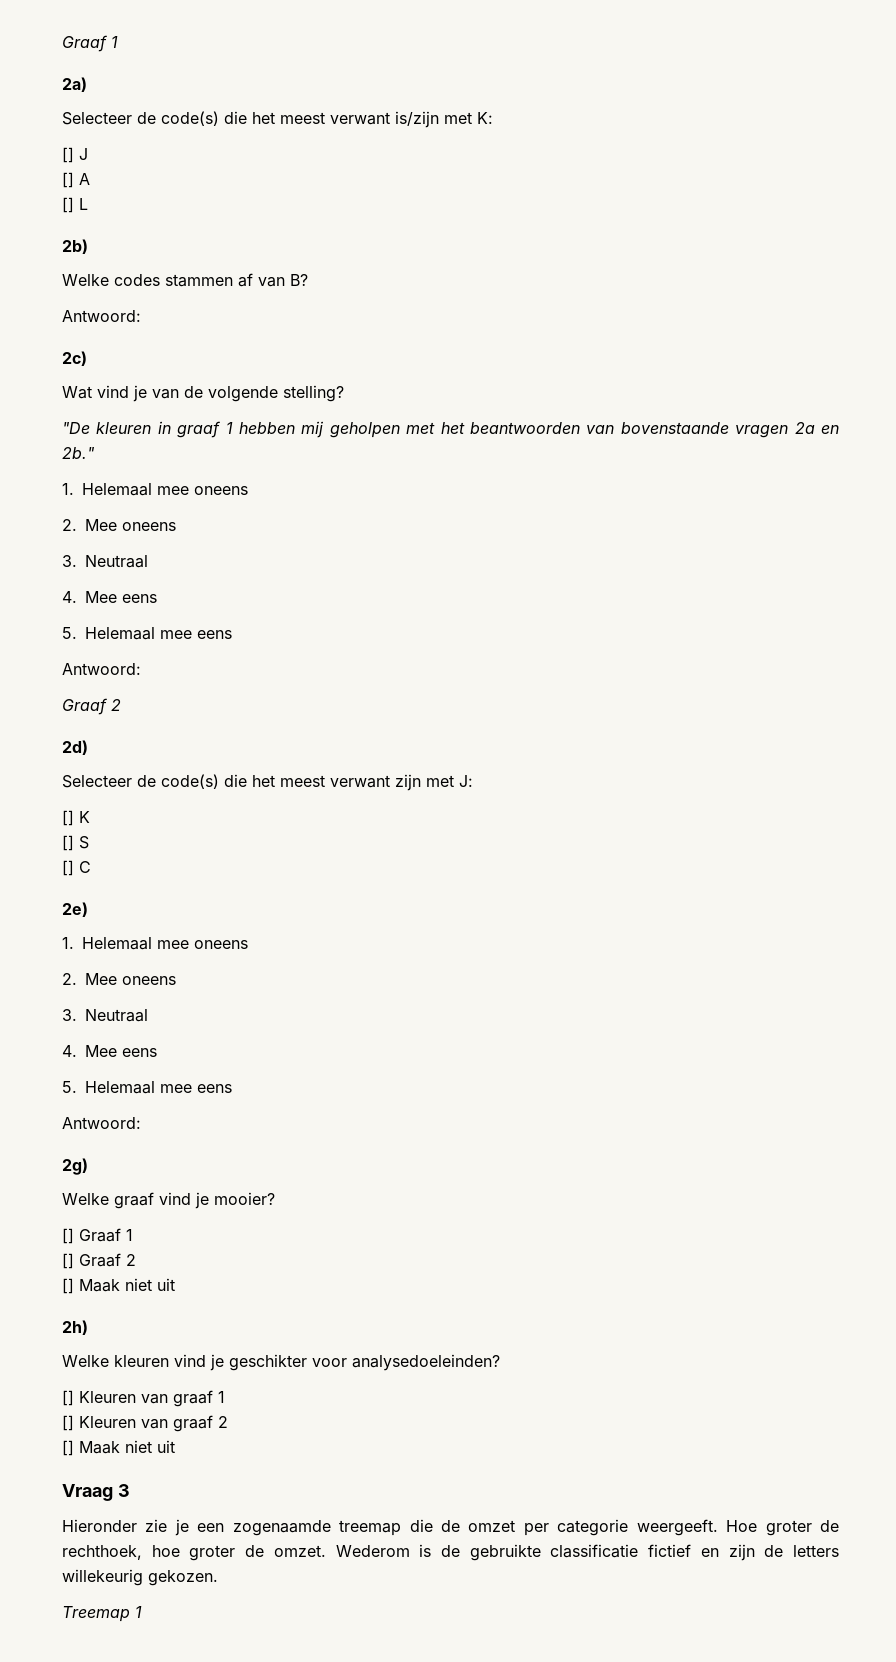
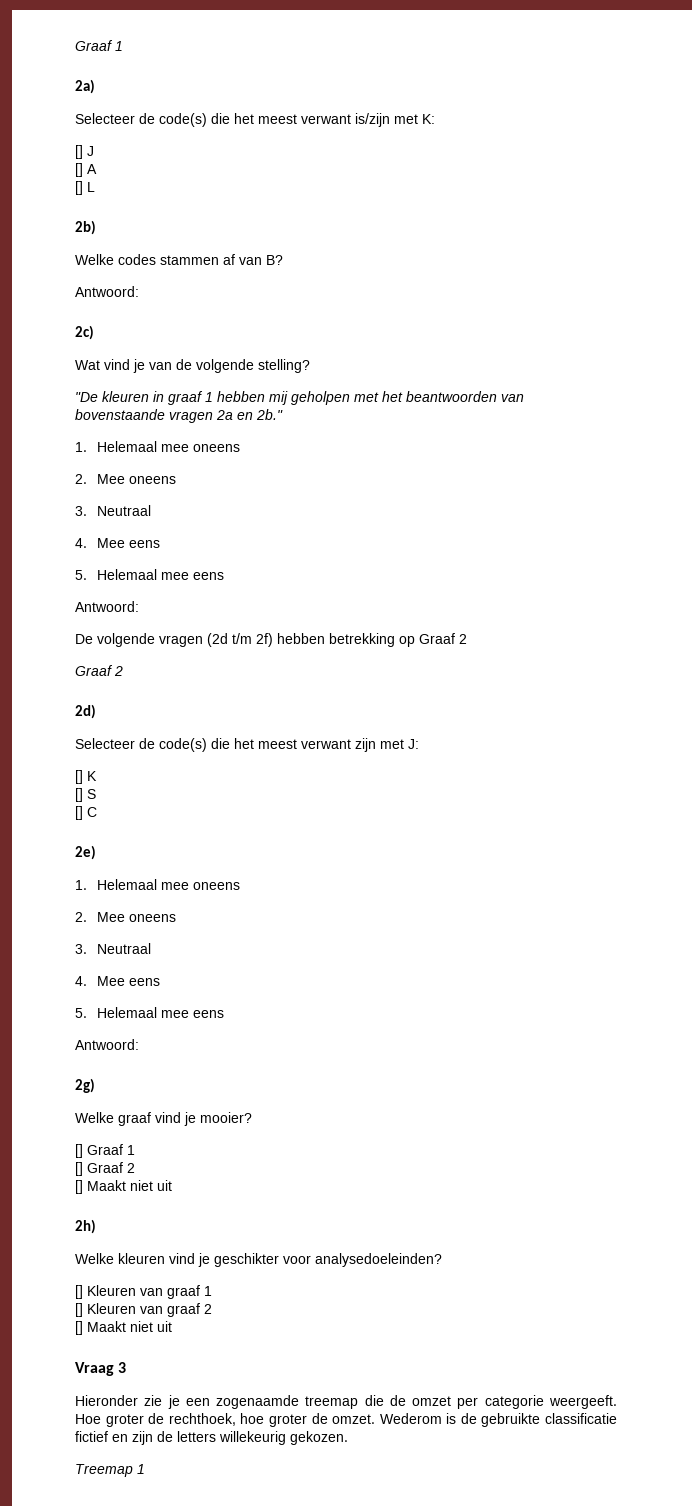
+ De volgende vragen (2d t/m 2f) hebben betrekking op Graaf 2
  [] Graaf 2
- [] Maak niet uit
+ [] Maakt niet uit
  [] Kleuren van graaf 2
- [] Maak niet uit
+ [] Maakt niet uit

